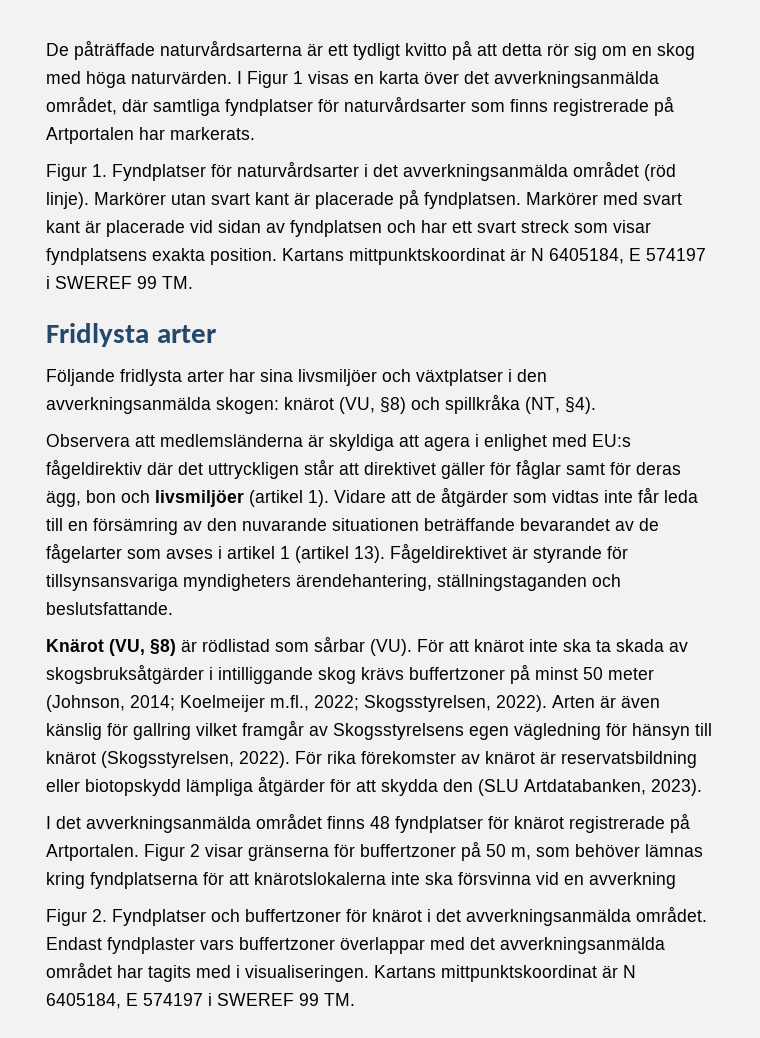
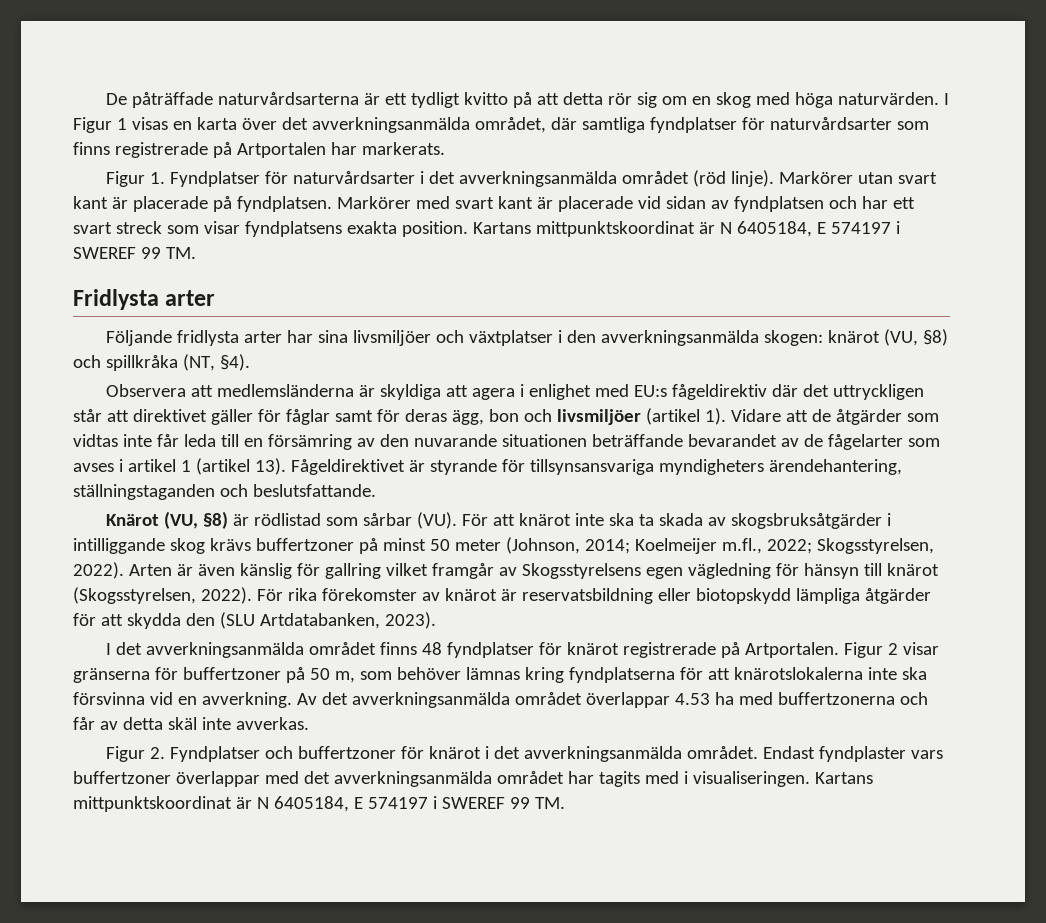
- Figur 2 visar gränserna för buffertzoner på 50 m, som behöver lämnas kring fyndplatserna för att knärotslokalerna inte ska försvinna vid en avverkning
+ Figur 2 visar gränserna för buffertzoner på 50 m, som behöver lämnas kring fyndplatserna för att knärotslokalerna inte ska försvinna vid en avverkning. Av det avverkningsanmälda området överlappar 4.53 ha med buffertzonerna och får av detta skäl inte avverkas.

